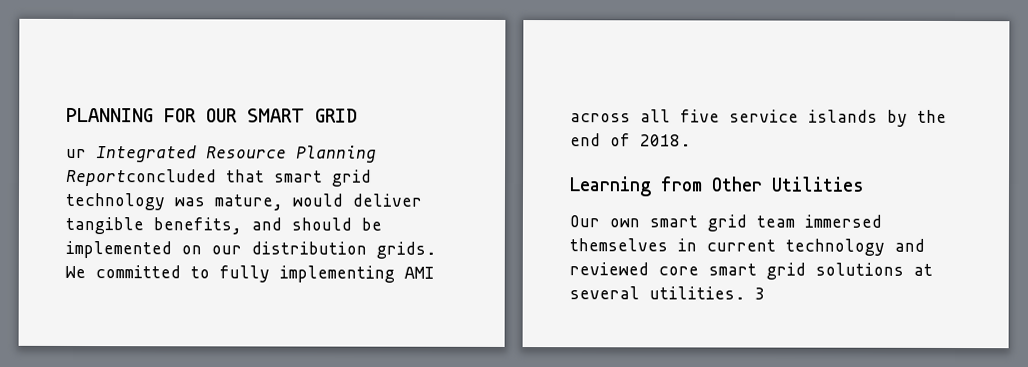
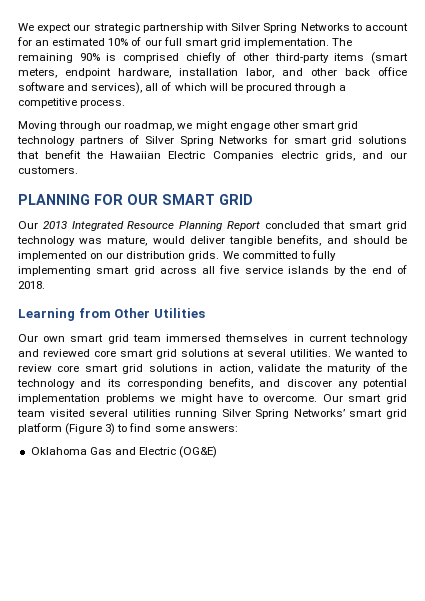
+ We expect our strategic partnership with Silver Spring Networks to account for an estimated 10% of our full smart grid implementation. The remaining 90% is comprised chiefly of other third-party items (smart meters, endpoint hardware, installation labor, and other back office software and services), all of which will be procured through a competitive process.
+ Moving through our roadmap, we might engage other smart grid technology partners of Silver Spring Networks for smart grid solutions that benefit the Hawaiian Electric Companies electric grids, and our customers.
- ur Integrated Resource Planning Reportconcluded that smart grid technology was mature, would deliver tangible benefits, and should be implemented on our distribution grids.
+ Our 2013 Integrated Resource Planning Report concluded that smart grid technology was mature, would deliver tangible benefits, and should be implemented on our distribution grids.
- We committed to fully implementing AMI across all five service islands by the end of 2018.
+ We committed to fully implementing smart grid across all five service islands by the end of 2018.
- 3
+ We wanted to review core smart grid solutions in action, validate the maturity of the technology and its corresponding benefits, and discover any potential implementation problems we might have to overcome. Our smart grid team visited several utilities running Silver Spring Networks’ smart grid platform (Figure 3) to find some answers:
+ Oklahoma Gas and Electric (OG&E)

